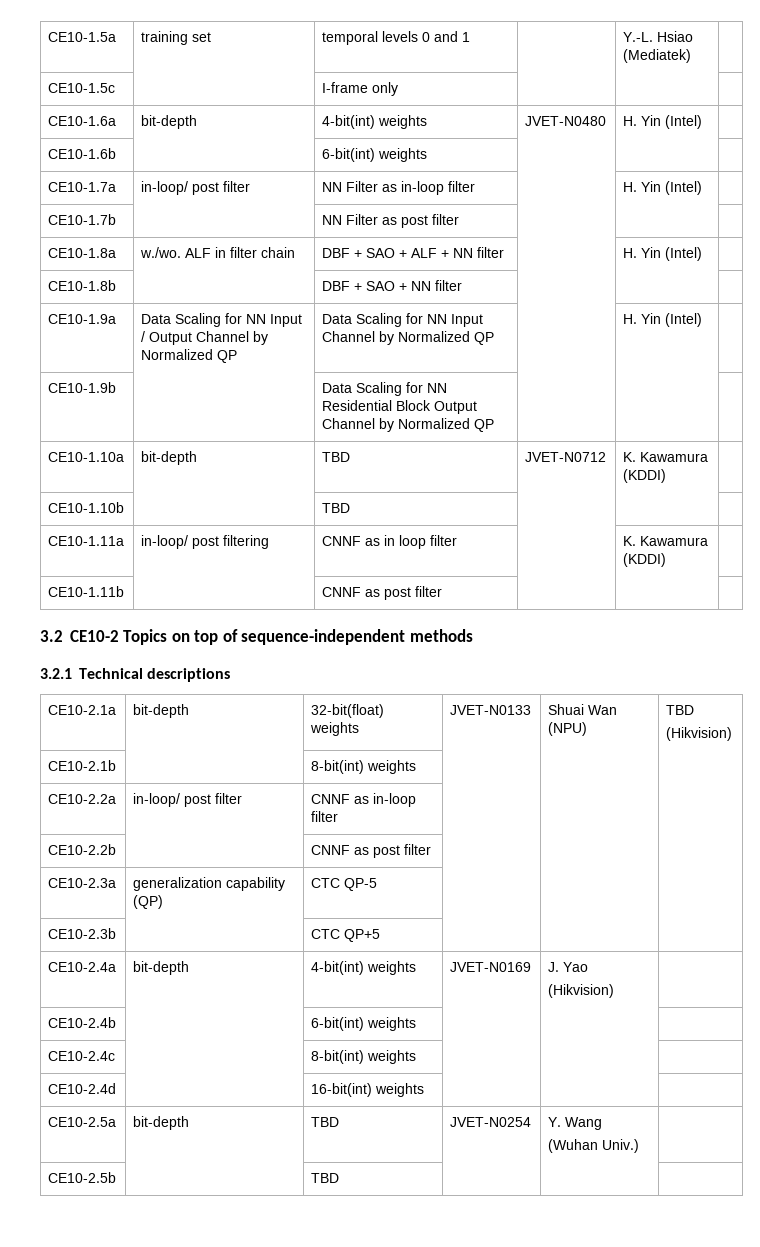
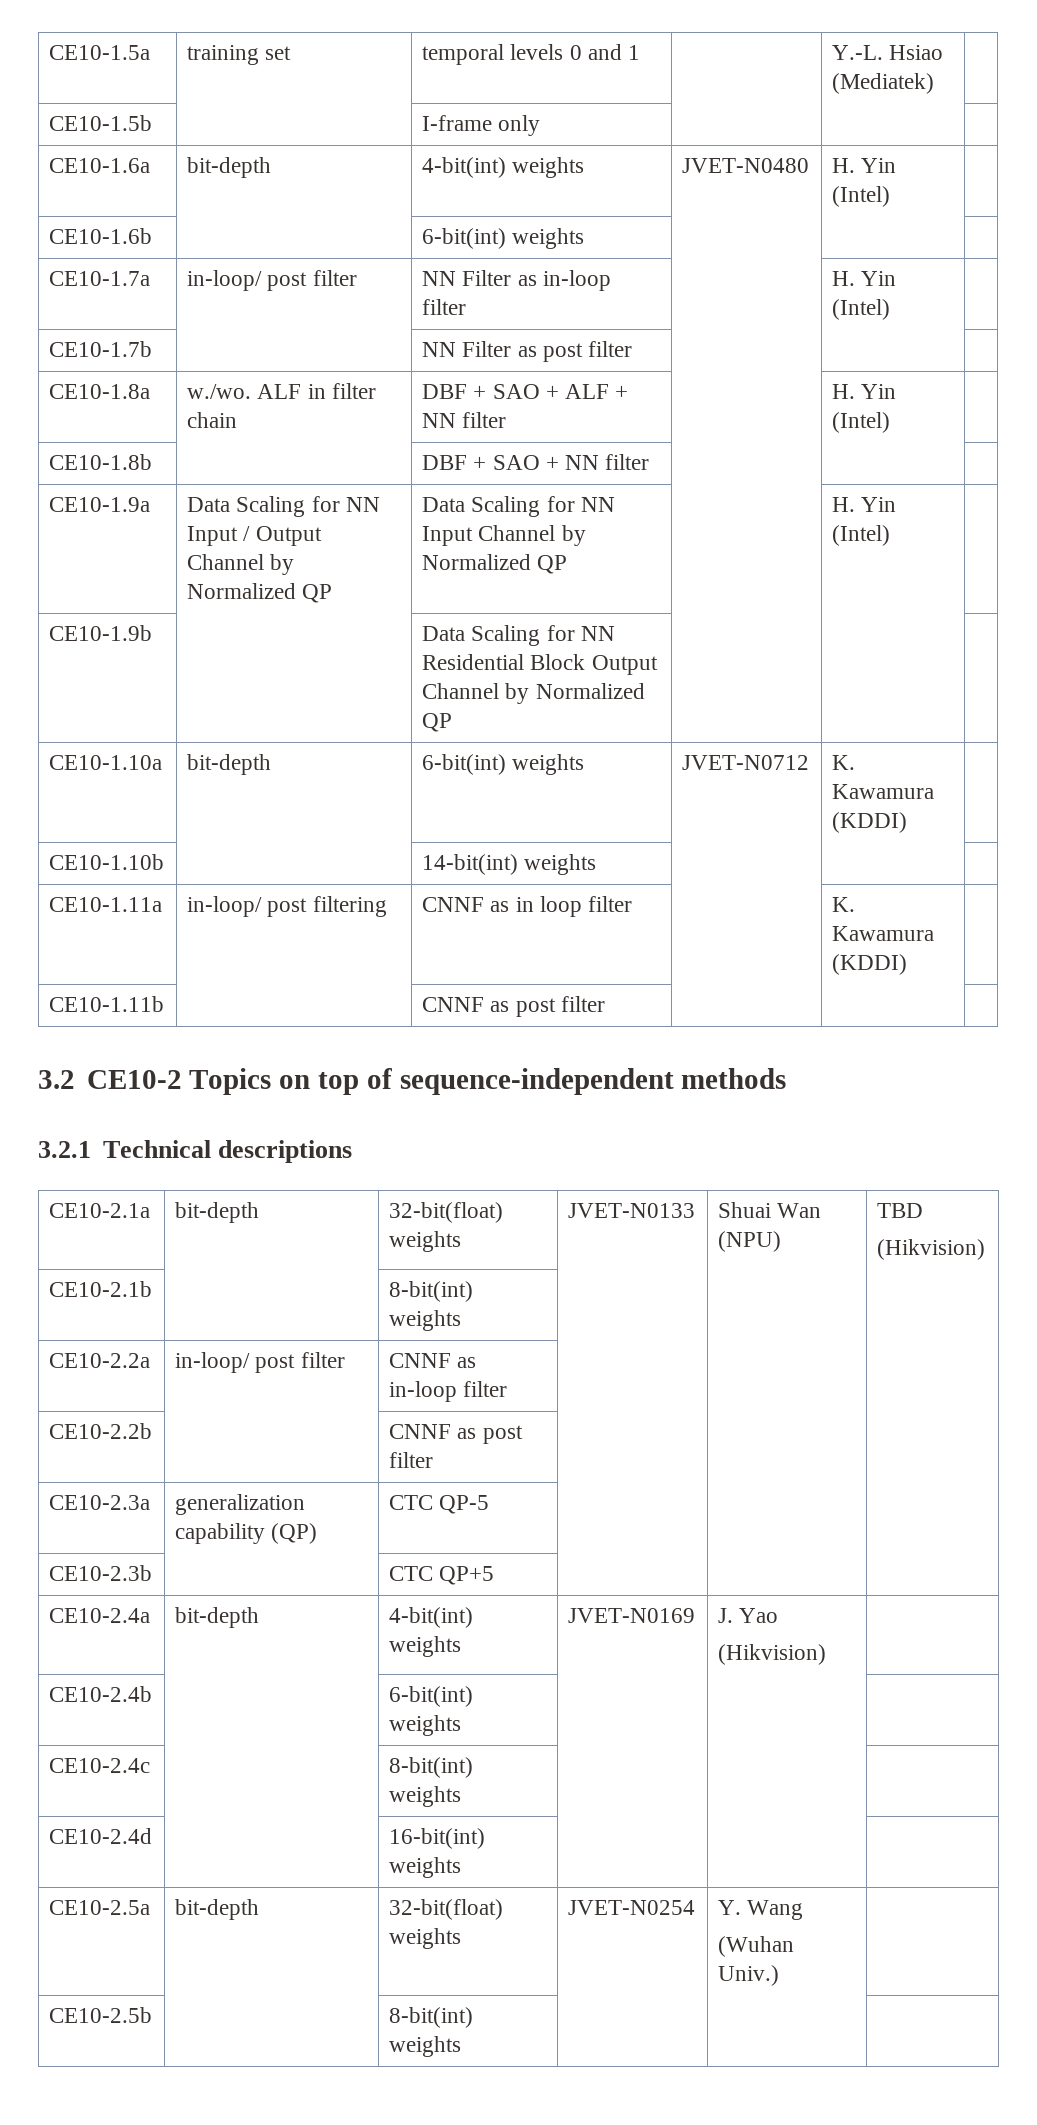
- CE10-1.5c | | I-frame only | | |
+ CE10-1.5b | | I-frame only | | |
- CE10-1.10a | bit-depth | TBD | JVET-N0712 | K. Kawamura (KDDI) |
+ CE10-1.10a | bit-depth | 6-bit(int) weights | JVET-N0712 | K. Kawamura (KDDI) |
- CE10-1.10b | | TBD | | |
+ CE10-1.10b | | 14-bit(int) weights | | |
- CE10-2.5a | bit-depth | TBD | JVET-N0254 | Y. Wang
+ CE10-2.5a | bit-depth | 32-bit(float) weights | JVET-N0254 | Y. Wang
- CE10-2.5b | | TBD | | |
+ CE10-2.5b | | 8-bit(int) weights | | |

